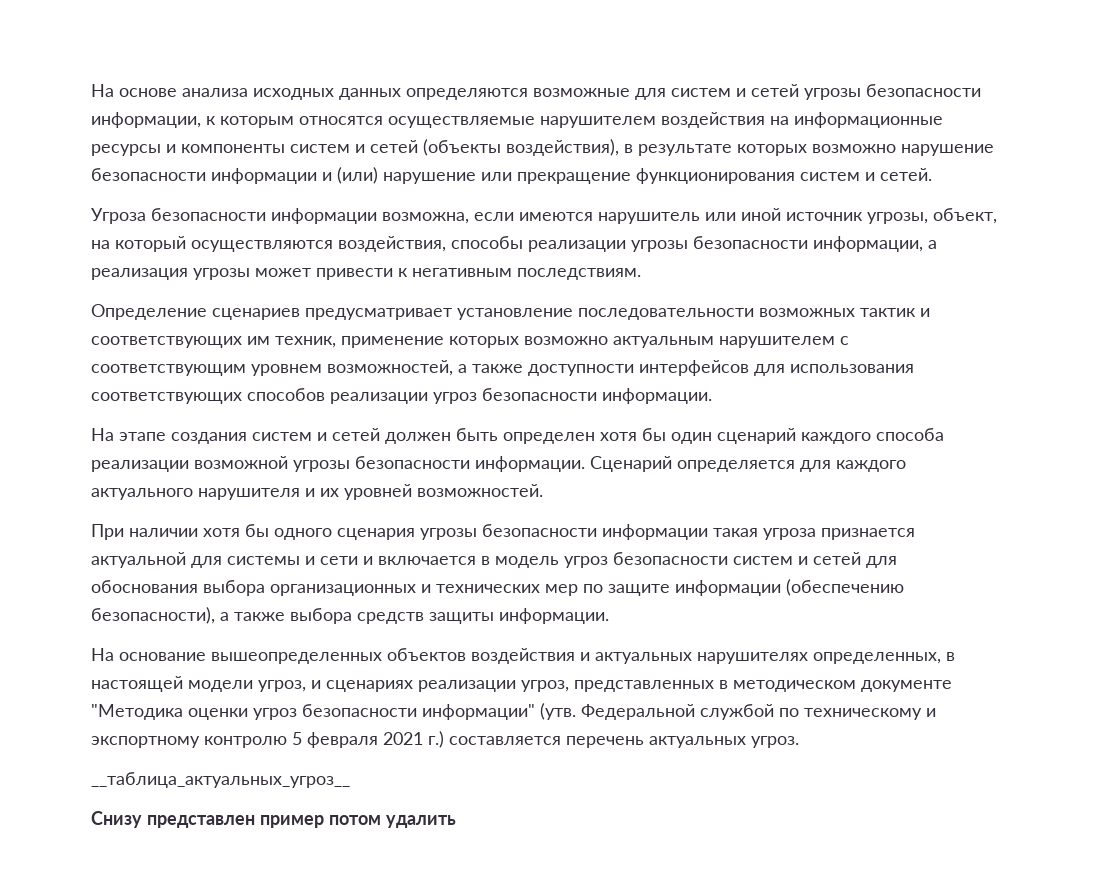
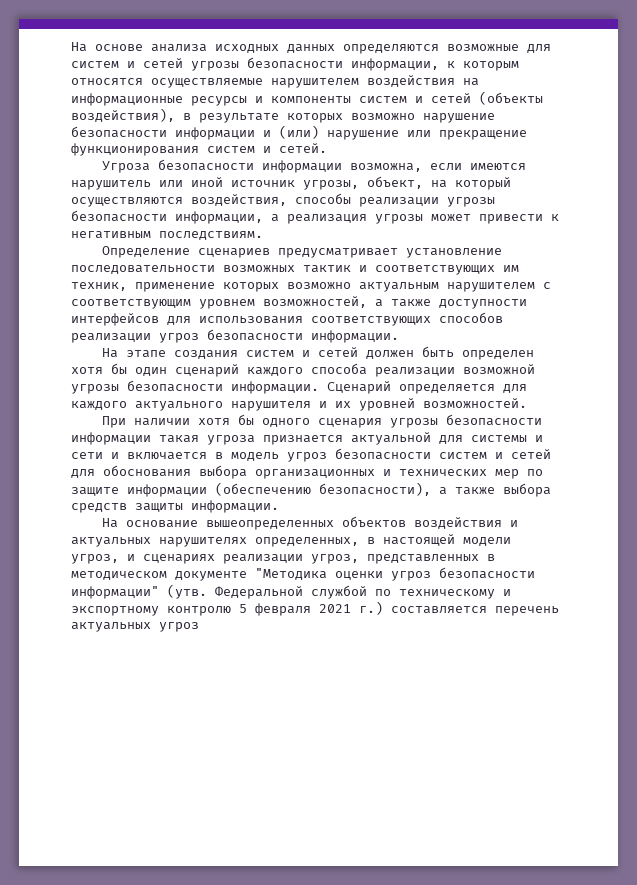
- Федеральной службой по техническому и экспортному контролю 5 февраля 2021 г.) составляется перечень актуальных угроз.
- __таблица_актуальных_угроз__
- Снизу представлен пример потом удалить
+ Федеральной службой по техническому и экспортному контролю 5 февраля 2021 г.) составляется перечень актуальных угроз

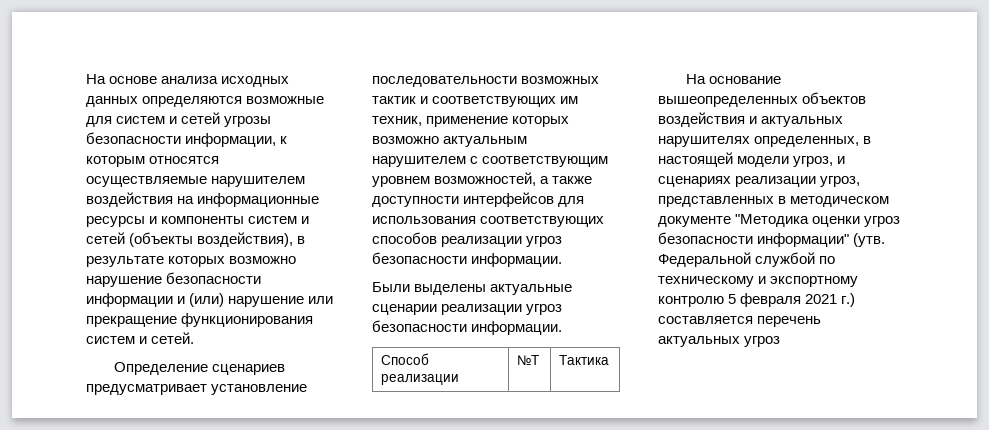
- Угроза безопасности информации возможна, если имеются нарушитель или иной источник угрозы, объект, на который осуществляются воздействия, способы реализации угрозы безопасности информации, а реализация угрозы может привести к негативным последствиям.
- На этапе создания систем и сетей должен быть определен хотя бы один сценарий каждого способа реализации возможной угрозы безопасности информации. Сценарий определяется для каждого актуального нарушителя и их уровней возможностей.
- При наличии хотя бы одного сценария угрозы безопасности информации такая угроза признается актуальной для системы и сети и включается в модель угроз безопасности систем и сетей для обоснования выбора организационных и технических мер по защите информации (обеспечению безопасности), а также выбора средств защиты информации.
+ Были выделены актуальные сценарии реализации угроз безопасности информации.
+ Способ реализации | №Т | Тактика

